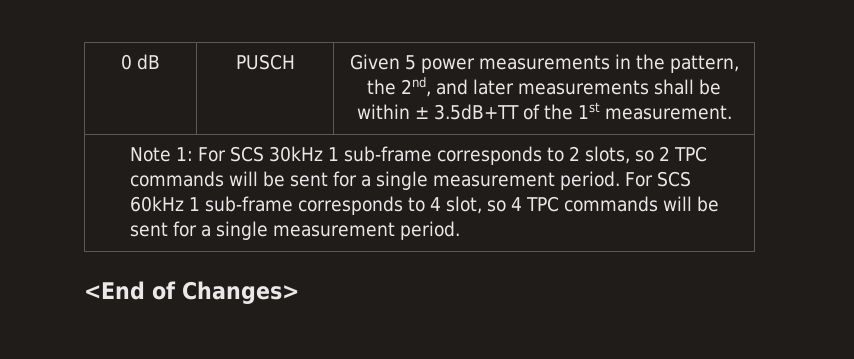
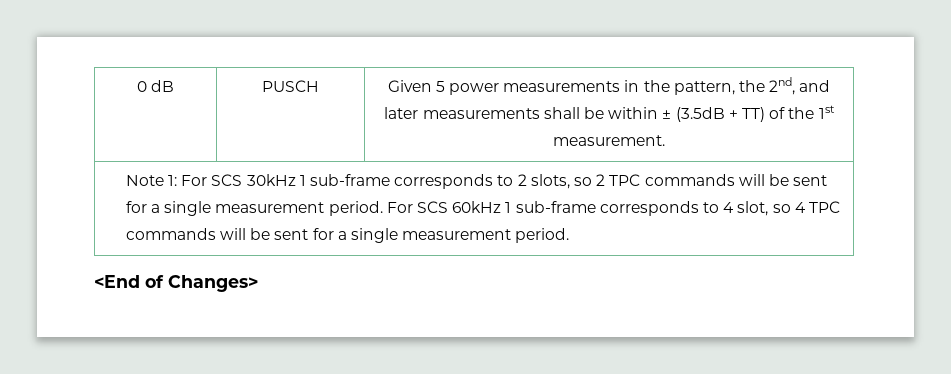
- 0 dB | PUSCH | Given 5 power measurements in the pattern, the 2nd, and later measurements shall be within ± 3.5dB+TT of the 1st measurement.
+ 0 dB | PUSCH | Given 5 power measurements in the pattern, the 2nd, and later measurements shall be within ± (3.5dB + TT) of the 1st measurement.

